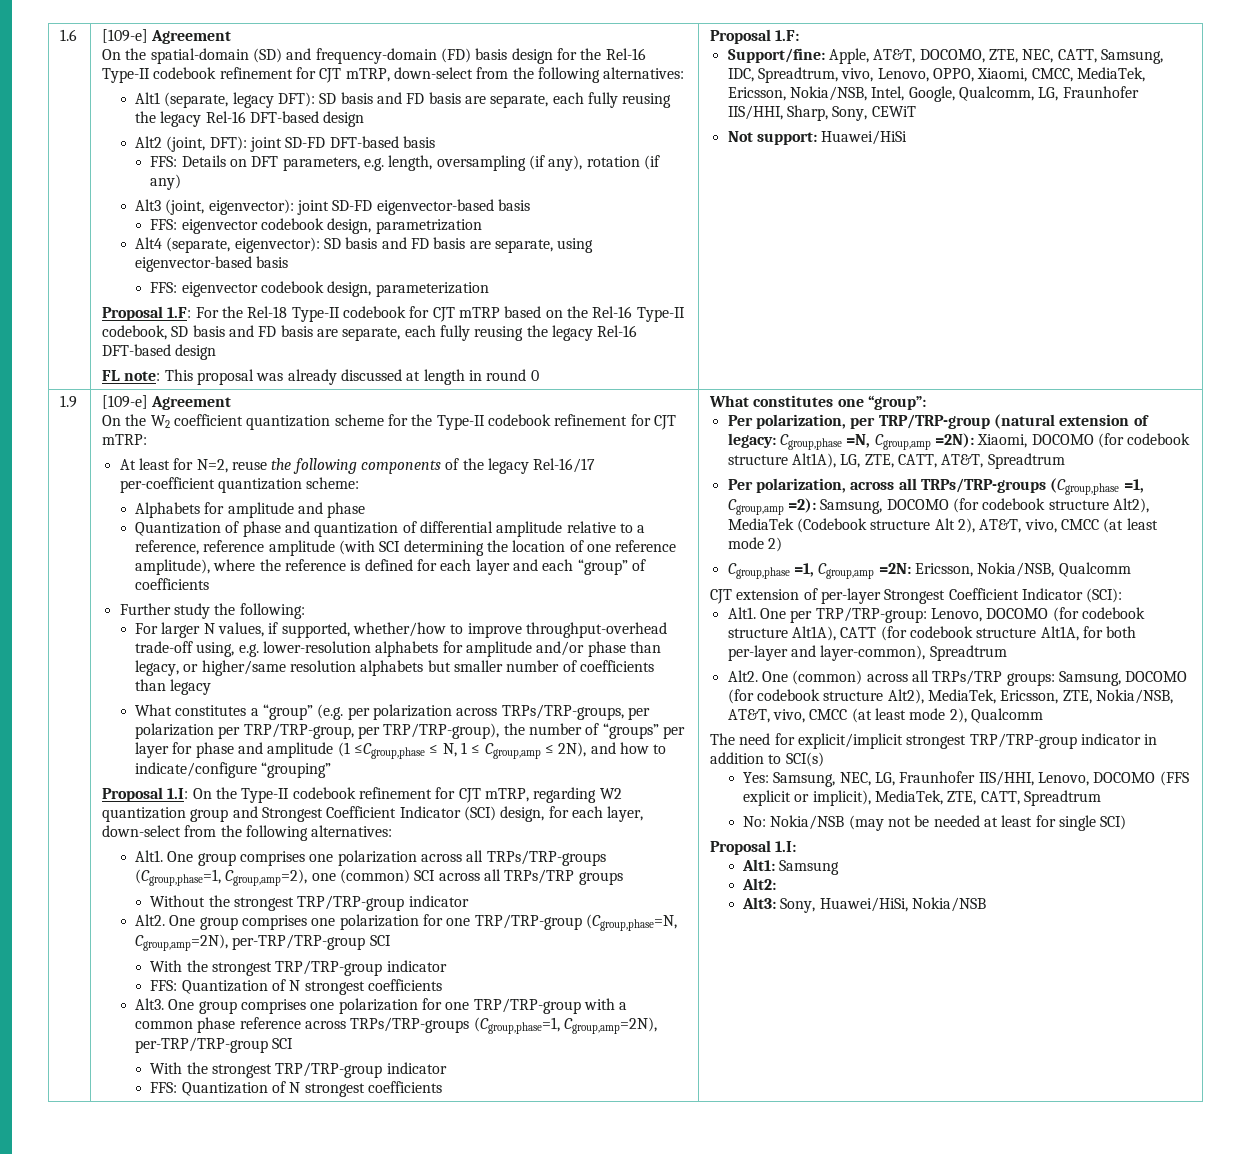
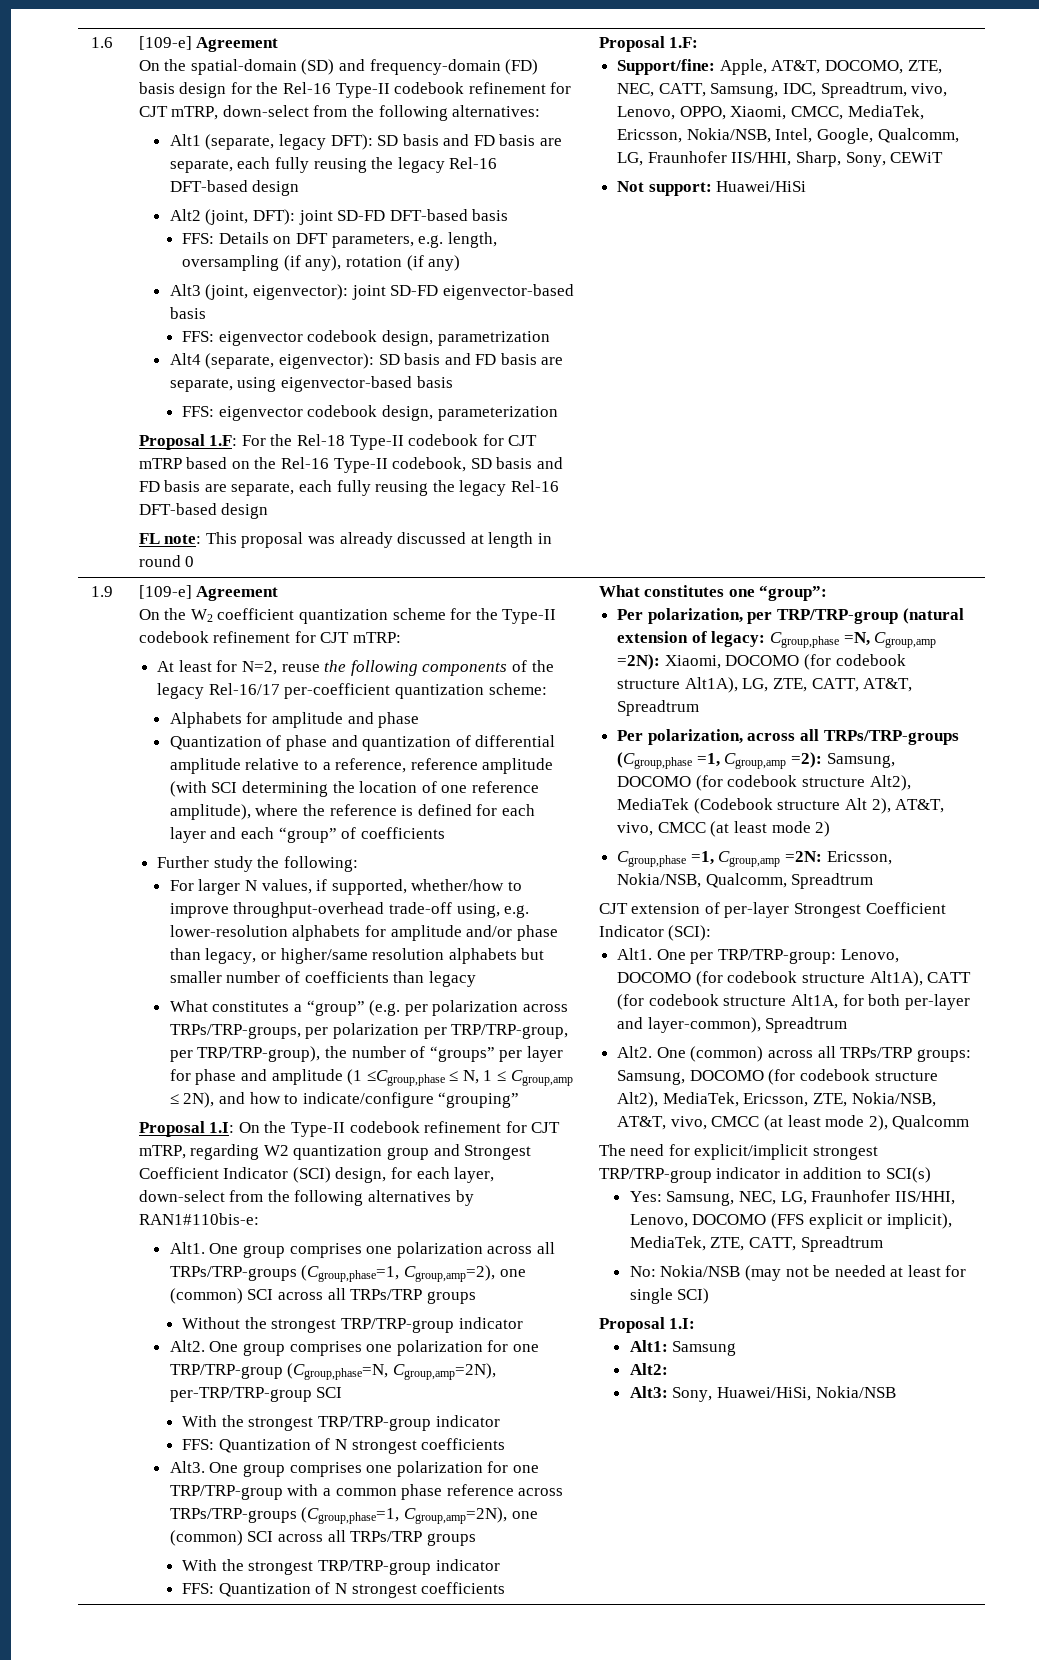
- Proposal 1.I: On the Type-II codebook refinement for CJT mTRP, regarding W2 quantization group and Strongest Coefficient Indicator (SCI) design, for each layer, down-select from the following alternatives:
+ Proposal 1.I: On the Type-II codebook refinement for CJT mTRP, regarding W2 quantization group and Strongest Coefficient Indicator (SCI) design, for each layer, down-select from the following alternatives by RAN1#110bis-e:
- One group comprises one polarization for one TRP/TRP-group with a common phase reference across TRPs/TRP-groups (Cgroup,phase=1, Cgroup,amp=2N), per-TRP/TRP-group SCI
+ One group comprises one polarization for one TRP/TRP-group with a common phase reference across TRPs/TRP-groups (Cgroup,phase=1, Cgroup,amp=2N), one (common) SCI across all TRPs/TRP groups
- Cgroup,phase =1, Cgroup,amp =2N: Ericsson, Nokia/NSB, Qualcomm
+ Cgroup,phase =1, Cgroup,amp =2N: Ericsson, Nokia/NSB, Qualcomm, Spreadtrum

